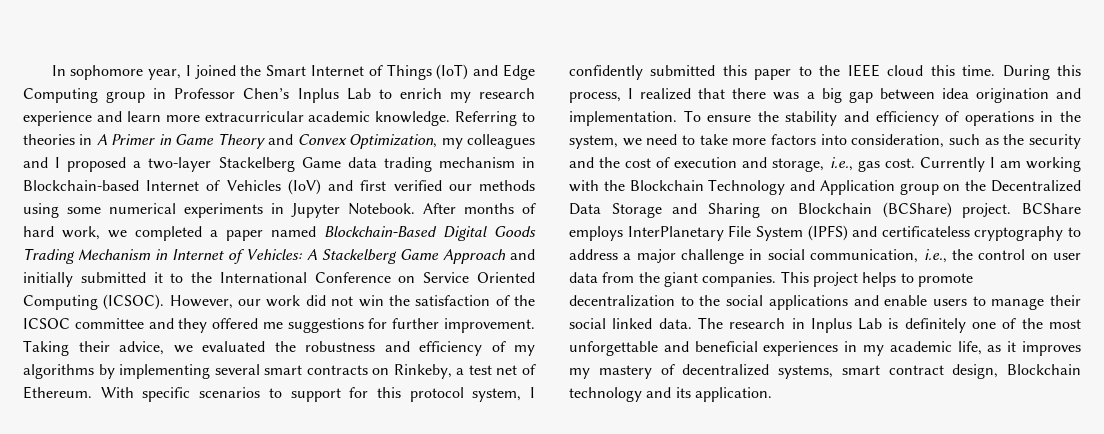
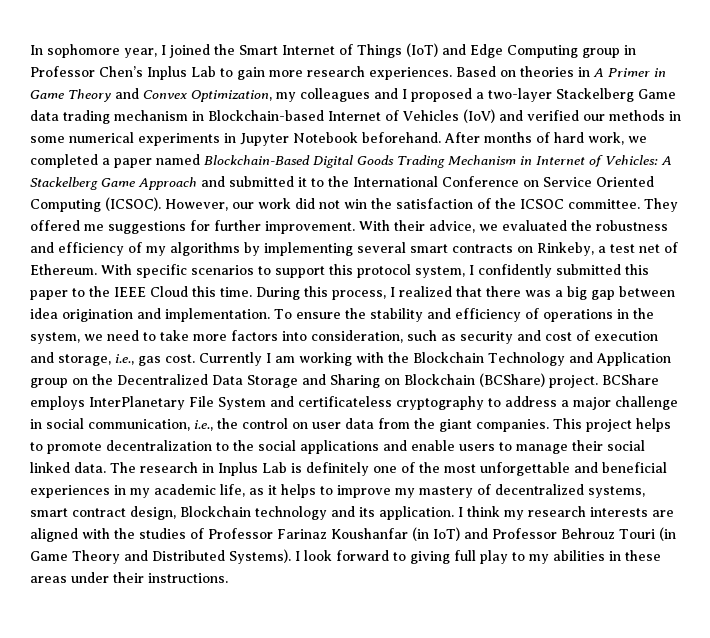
- In sophomore year, I joined the Smart Internet of Things (IoT) and Edge Computing group in Professor Chen’s Inplus Lab to enrich my research experience and learn more extracurricular academic knowledge. Referring to theories in A Primer in Game Theory and Convex Optimization, my colleagues and I proposed a two-layer Stackelberg Game data trading mechanism in Blockchain-based Internet of Vehicles (IoV) and first verified our methods using some numerical experiments in Jupyter Notebook.
+ In sophomore year, I joined the Smart Internet of Things (IoT) and Edge Computing group in Professor Chen’s Inplus Lab to gain more research experiences. Based on theories in A Primer in Game Theory and Convex Optimization, my colleagues and I proposed a two-layer Stackelberg Game data trading mechanism in Blockchain-based Internet of Vehicles (IoV) and verified our methods in some numerical experiments in Jupyter Notebook beforehand.
- After months of hard work, we completed a paper named Blockchain-Based Digital Goods Trading Mechanism in Internet of Vehicles: A Stackelberg Game Approach and initially submitted it to the International Conference on Service Oriented Computing (ICSOC).
+ After months of hard work, we completed a paper named Blockchain-Based Digital Goods Trading Mechanism in Internet of Vehicles: A Stackelberg Game Approach and submitted it to the International Conference on Service Oriented Computing (ICSOC).
- However, our work did not win the satisfaction of the ICSOC committee and they offered me suggestions for further improvement.
+ However, our work did not win the satisfaction of the ICSOC committee. They offered me suggestions for further improvement.
- Taking their advice, we evaluated the robustness and efficiency of my algorithms by implementing several smart contracts on Rinkeby, a test net of Ethereum.
+ With their advice, we evaluated the robustness and efficiency of my algorithms by implementing several smart contracts on Rinkeby, a test net of Ethereum.
- With specific scenarios to support for this protocol system, I confidently submitted this paper to the IEEE cloud this time.
+ With specific scenarios to support this protocol system, I confidently submitted this paper to the IEEE Cloud this time.
- To ensure the stability and efficiency of operations in the system, we need to take more factors into consideration, such as the security and the cost of execution and storage, i.e., gas cost.
+ To ensure the stability and efficiency of operations in the system, we need to take more factors into consideration, such as security and cost of execution and storage, i.e., gas cost.
- BCShare employs InterPlanetary File System (IPFS) and certificateless cryptography to address a major challenge in social communication, i.e., the control on user data from the giant companies.
+ BCShare employs InterPlanetary File System and certificateless cryptography to address a major challenge in social communication, i.e., the control on user data from the giant companies.
- The research in Inplus Lab is definitely one of the most unforgettable and beneficial experiences in my academic life, as it improves my mastery of decentralized systems, smart contract design, Blockchain technology and its application.
+ The research in Inplus Lab is definitely one of the most unforgettable and beneficial experiences in my academic life, as it helps to improve my mastery of decentralized systems, smart contract design, Blockchain technology and its application.
+ I think my research interests are aligned with the studies of Professor Farinaz Koushanfar (in IoT) and Professor Behrouz Touri (in Game Theory and Distributed Systems). I look forward to giving full play to my abilities in these areas under their instructions.

